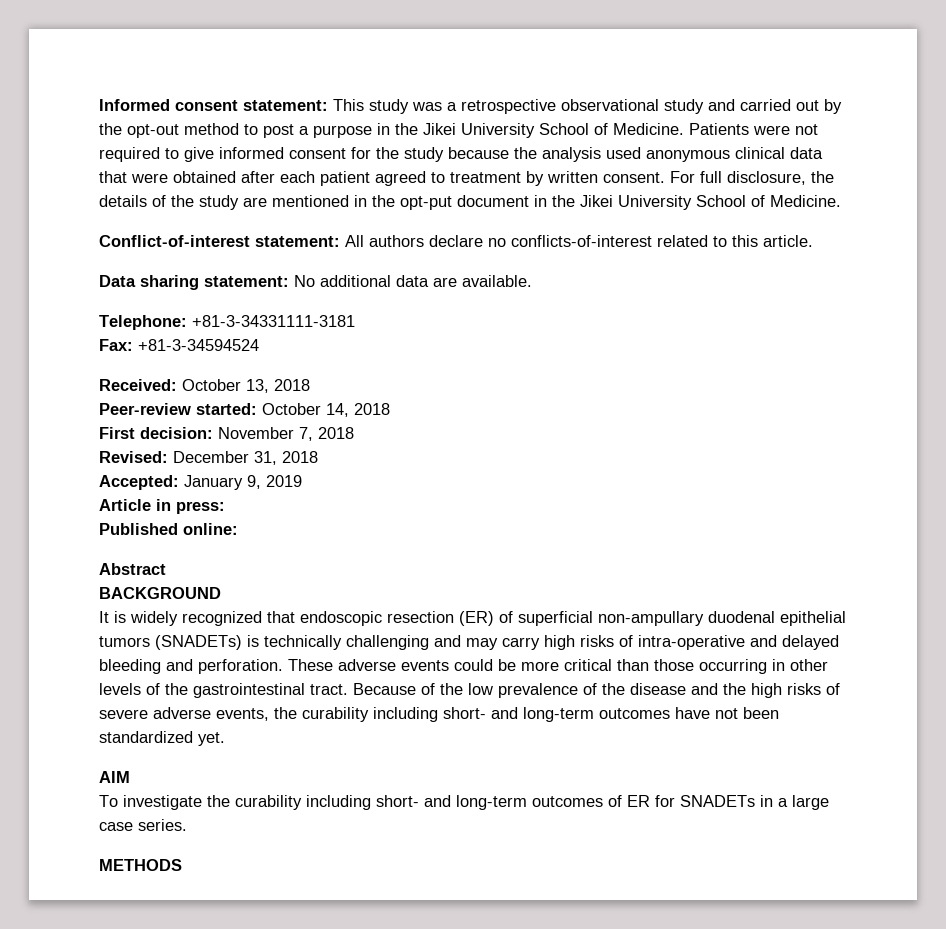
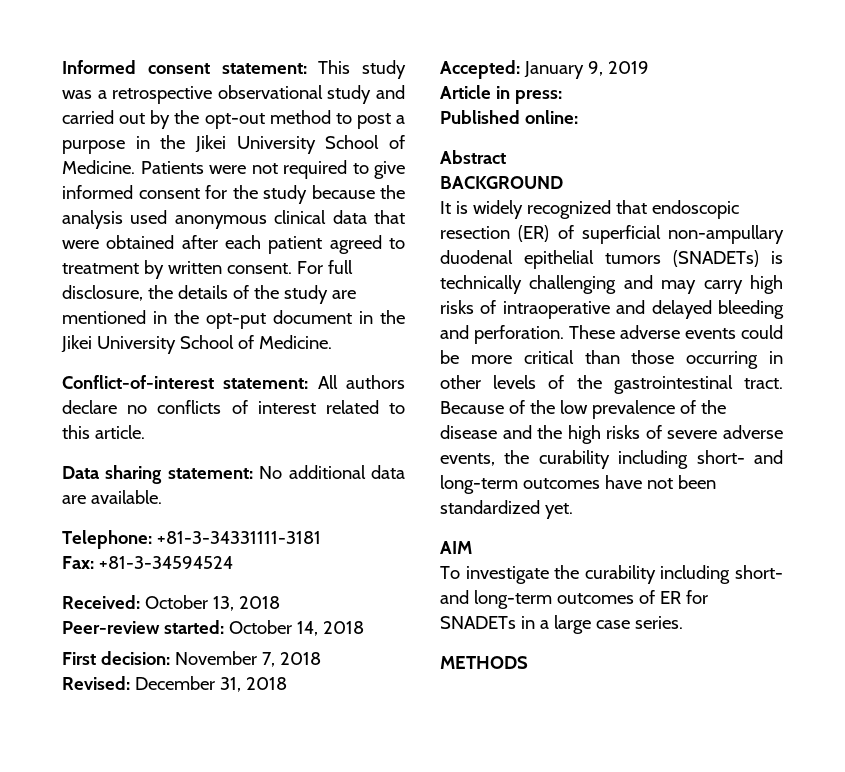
- Conflict-of-interest statement: All authors declare no conflicts-of-interest related to this article.
+ Conflict-of-interest statement: All authors declare no conflicts of interest related to this article.
- It is widely recognized that endoscopic resection (ER) of superficial non-ampullary duodenal epithelial tumors (SNADETs) is technically challenging and may carry high risks of intra-operative and delayed bleeding and perforation.
+ It is widely recognized that endoscopic resection (ER) of superficial non-ampullary duodenal epithelial tumors (SNADETs) is technically challenging and may carry high risks of intraoperative and delayed bleeding and perforation.

